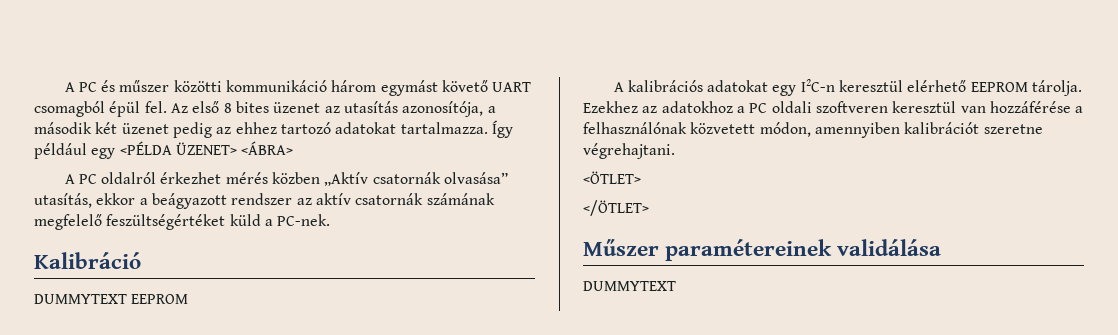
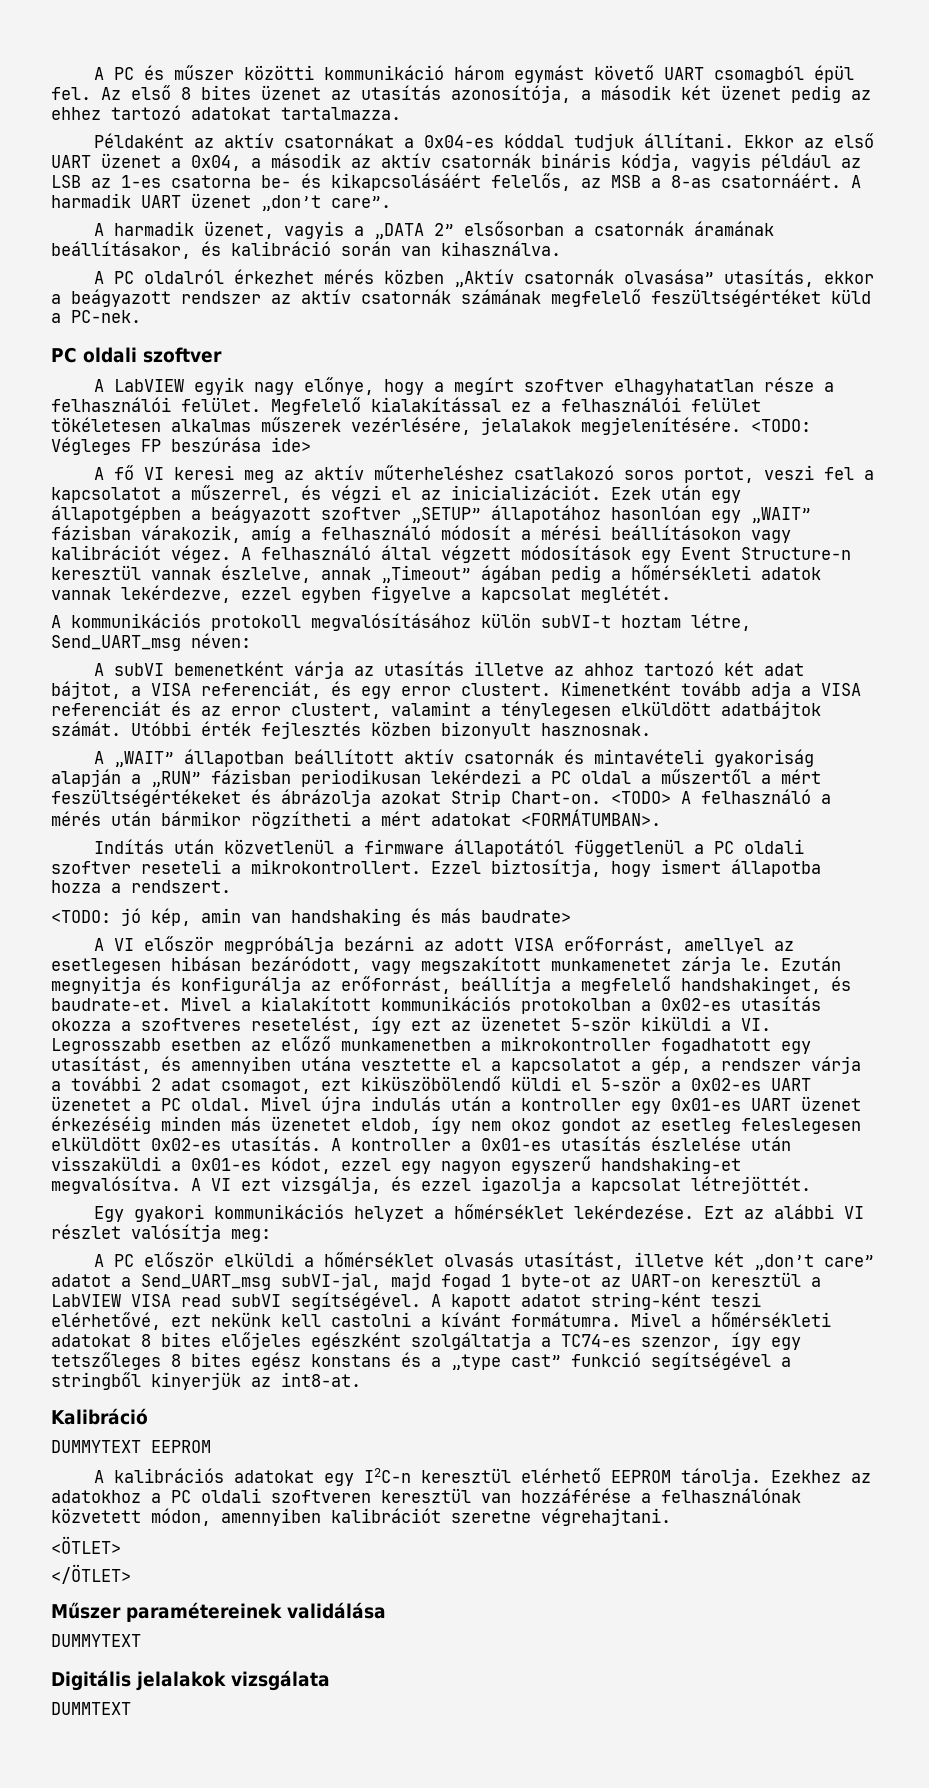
- Az első 8 bites üzenet az utasítás azonosítója, a második két üzenet pedig az ehhez tartozó adatokat tartalmazza. Így például egy <PÉLDA ÜZENET> <ÁBRA>
+ Az első 8 bites üzenet az utasítás azonosítója, a második két üzenet pedig az ehhez tartozó adatokat tartalmazza.
+ Példaként az aktív csatornákat a 0x04-es kóddal tudjuk állítani. Ekkor az első UART üzenet a 0x04, a második az aktív csatornák bináris kódja, vagyis például az LSB az 1-es csatorna be- és kikapcsolásáért felelős, az MSB a 8-as csatornáért. A harmadik UART üzenet „don’t care”.
+ A harmadik üzenet, vagyis a „DATA 2” elsősorban a csatornák áramának beállításakor, és kalibráció során van kihasználva.
  A PC oldalról érkezhet mérés közben „Aktív csatornák olvasása” utasítás, ekkor a beágyazott rendszer az aktív csatornák számának megfelelő feszültségértéket küld a PC-nek.
+ PC oldali szoftver
+ A LabVIEW egyik nagy előnye, hogy a megírt szoftver elhagyhatatlan része a felhasználói felület. Megfelelő kialakítással ez a felhasználói felület tökéletesen alkalmas műszerek vezérlésére, jelalakok megjelenítésére. <TODO: Végleges FP beszúrása ide>
+ A fő VI keresi meg az aktív műterheléshez csatlakozó soros portot, veszi fel a kapcsolatot a műszerrel, és végzi el az inicializációt. Ezek után egy állapotgépben a beágyazott szoftver „SETUP” állapotához hasonlóan egy „WAIT” fázisban várakozik, amíg a felhasználó módosít a mérési beállításokon vagy kalibrációt végez. A felhasználó által végzett módosítások egy Event Structure-n keresztül vannak észlelve, annak „Timeout” ágában pedig a hőmérsékleti adatok vannak lekérdezve, ezzel egyben figyelve a kapcsolat meglétét.
+ A kommunikációs protokoll megvalósításához külön subVI-t hoztam létre, Send_UART_msg néven:
+ A subVI bemenetként várja az utasítás illetve az ahhoz tartozó két adat bájtot, a VISA referenciát, és egy error clustert. Kimenetként tovább adja a VISA referenciát és az error clustert, valamint a ténylegesen elküldött adatbájtok számát. Utóbbi érték fejlesztés közben bizonyult hasznosnak.
+ A „WAIT” állapotban beállított aktív csatornák és mintavételi gyakoriság alapján a „RUN” fázisban periodikusan lekérdezi a PC oldal a műszertől a mért feszültségértékeket és ábrázolja azokat Strip Chart-on. <TODO> A felhasználó a mérés után bármikor rögzítheti a mért adatokat <FORMÁTUMBAN>.
+ Indítás után közvetlenül a firmware állapotától függetlenül a PC oldali szoftver reseteli a mikrokontrollert. Ezzel biztosítja, hogy ismert állapotba hozza a rendszert.
+ <TODO: jó kép, amin van handshaking és más baudrate>
+ A VI először megpróbálja bezárni az adott VISA erőforrást, amellyel az esetlegesen hibásan bezáródott, vagy megszakított munkamenetet zárja le. Ezután megnyitja és konfigurálja az erőforrást, beállítja a megfelelő handshakinget, és baudrate-et. Mivel a kialakított kommunikációs protokolban a 0x02-es utasítás okozza a szoftveres resetelést, így ezt az üzenetet 5-ször kiküldi a VI. Legrosszabb esetben az előző munkamenetben a mikrokontroller fogadhatott egy utasítást, és amennyiben utána vesztette el a kapcsolatot a gép, a rendszer várja a további 2 adat csomagot, ezt kiküszöbölendő küldi el 5-ször a 0x02-es UART üzenetet a PC oldal. Mivel újra indulás után a kontroller egy 0x01-es UART üzenet érkezéséig minden más üzenetet eldob, így nem okoz gondot az esetleg feleslegesen elküldött 0x02-es utasítás. A kontroller a 0x01-es utasítás észlelése után visszaküldi a 0x01-es kódot, ezzel egy nagyon egyszerű handshaking-et megvalósítva. A VI ezt vizsgálja, és ezzel igazolja a kapcsolat létrejöttét.
+ Egy gyakori kommunikációs helyzet a hőmérséklet lekérdezése. Ezt az alábbi VI részlet valósítja meg:
+ A PC először elküldi a hőmérséklet olvasás utasítást, illetve két „don’t care” adatot a Send_UART_msg subVI-jal, majd fogad 1 byte-ot az UART-on keresztül a LabVIEW VISA read subVI segítségével. A kapott adatot string-ként teszi elérhetővé, ezt nekünk kell castolni a kívánt formátumra. Mivel a hőmérsékleti adatokat 8 bites előjeles egészként szolgáltatja a TC74-es szenzor, így egy tetszőleges 8 bites egész konstans és a „type cast” funkció segítségével a stringből kinyerjük az int8-at.
+ Digitális jelalakok vizsgálata
+ DUMMTEXT

